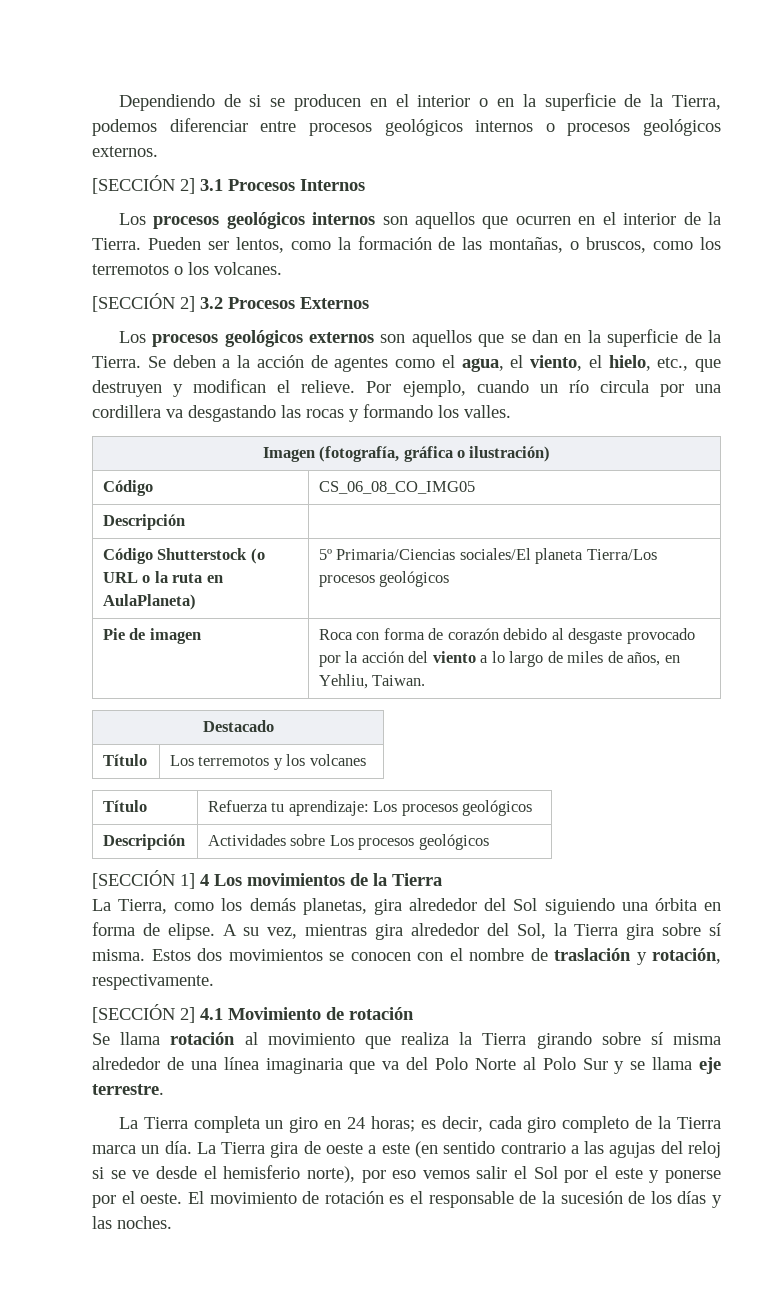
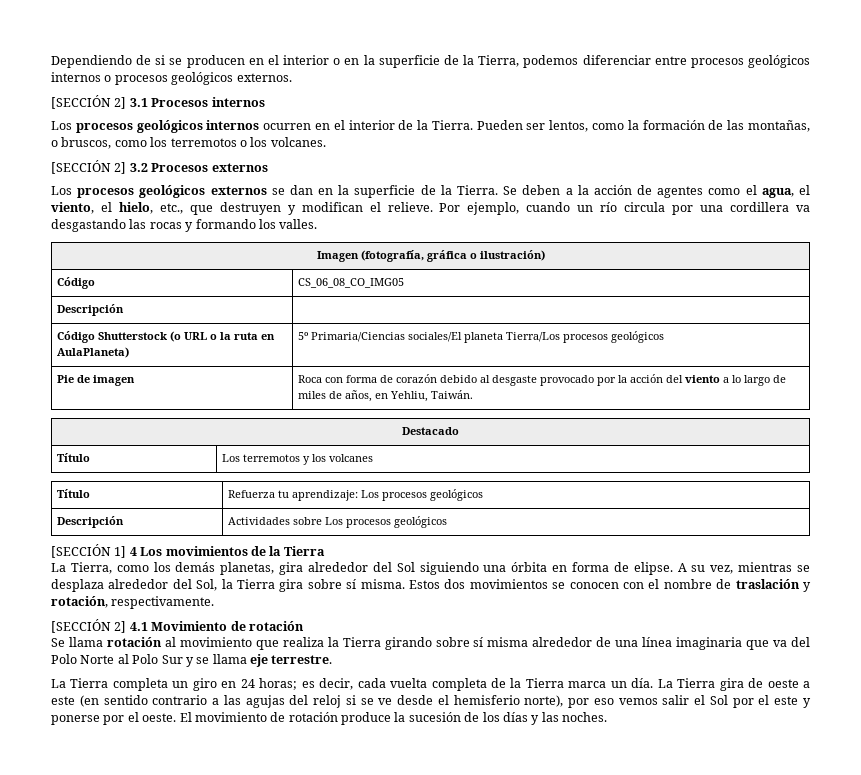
- [SECCIÓN 2] 3.1 Procesos Internos
+ [SECCIÓN 2] 3.1 Procesos internos
- Los procesos geológicos internos son aquellos que ocurren en el interior de la Tierra.
+ Los procesos geológicos internos ocurren en el interior de la Tierra.
- [SECCIÓN 2] 3.2 Procesos Externos
+ [SECCIÓN 2] 3.2 Procesos externos
- Los procesos geológicos externos son aquellos que se dan en la superficie de la Tierra.
+ Los procesos geológicos externos se dan en la superficie de la Tierra.
- Pie de imagen | Roca con forma de corazón debido al desgaste provocado por la acción del viento a lo largo de miles de años, en Yehliu, Taiwan.
+ Pie de imagen | Roca con forma de corazón debido al desgaste provocado por la acción del viento a lo largo de miles de años, en Yehliu, Taiwán.
- A su vez, mientras gira alrededor del Sol, la Tierra gira sobre sí misma.
+ A su vez, mientras se desplaza alrededor del Sol, la Tierra gira sobre sí misma.
- La Tierra completa un giro en 24 horas; es decir, cada giro completo de la Tierra marca un día.
+ La Tierra completa un giro en 24 horas; es decir, cada vuelta completa de la Tierra marca un día.
- El movimiento de rotación es el responsable de la sucesión de los días y las noches.
+ El movimiento de rotación produce la sucesión de los días y las noches.

